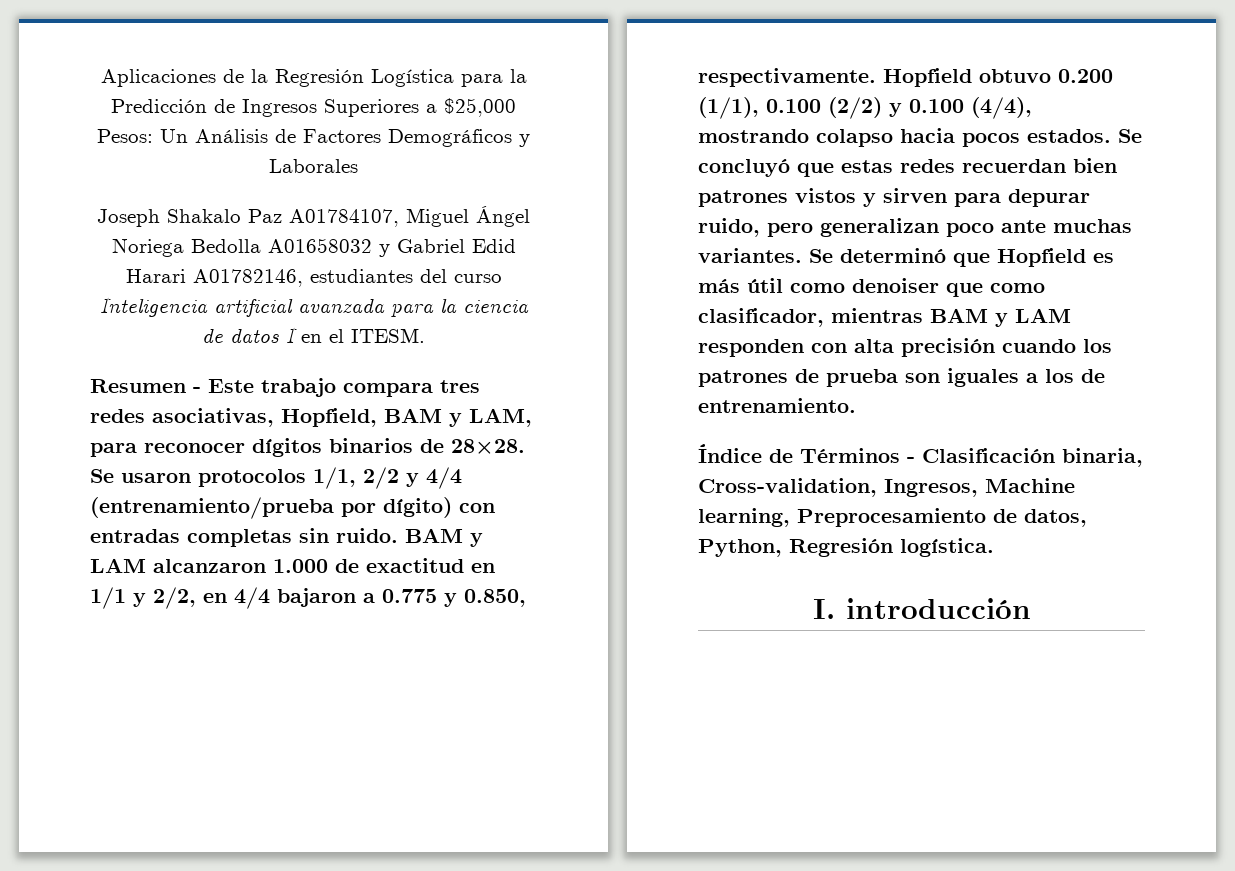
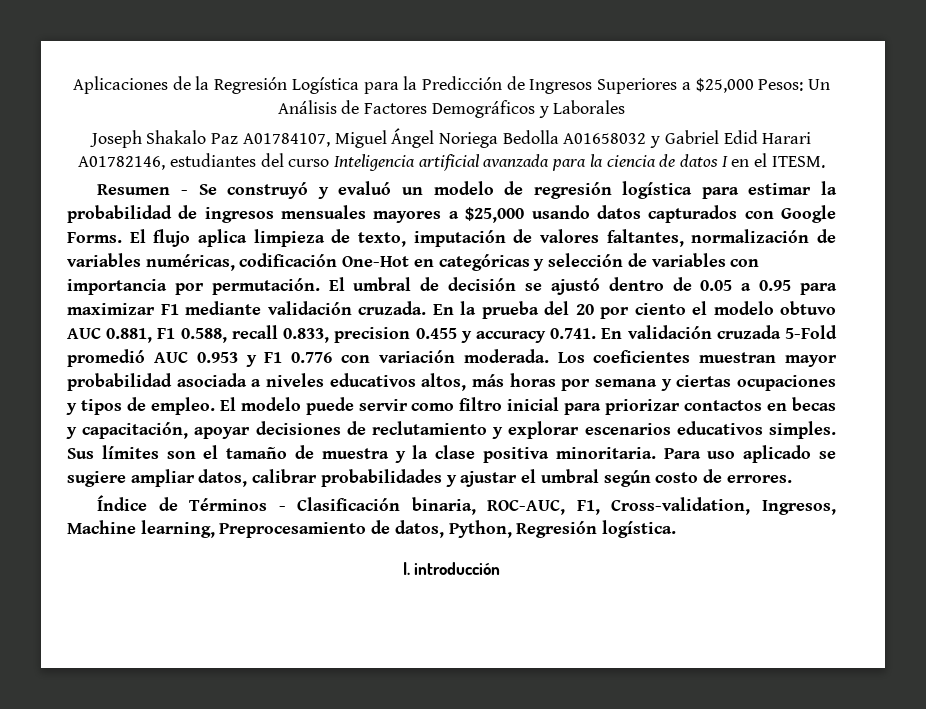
- Resumen - Este trabajo compara tres redes asociativas, Hopfield, BAM y LAM, para reconocer dígitos binarios de 28×28. Se usaron protocolos 1/1, 2/2 y 4/4 (entrenamiento/prueba por dígito) con entradas completas sin ruido. BAM y LAM alcanzaron 1.000 de exactitud en 1/1 y 2/2, en 4/4 bajaron a 0.775 y 0.850, respectivamente. Hopfield obtuvo 0.200 (1/1), 0.100 (2/2) y 0.100 (4/4), mostrando colapso hacia pocos estados. Se concluyó que estas redes recuerdan bien patrones vistos y sirven para depurar ruido, pero generalizan poco ante muchas variantes. Se determinó que Hopfield es más útil como denoiser que como clasificador, mientras BAM y LAM responden con alta precisión cuando los patrones de prueba son iguales a los de entrenamiento.
+ Resumen - Se construyó y evaluó un modelo de regresión logística para estimar la probabilidad de ingresos mensuales mayores a $25,000 usando datos capturados con Google Forms. El flujo aplica limpieza de texto, imputación de valores faltantes, normalización de variables numéricas, codificación One-Hot en categóricas y selección de variables con importancia por permutación. El umbral de decisión se ajustó dentro de 0.05 a 0.95 para maximizar F1 mediante validación cruzada. En la prueba del 20 por ciento el modelo obtuvo AUC 0.881, F1 0.588, recall 0.833, precision 0.455 y accuracy 0.741. En validación cruzada 5-Fold promedió AUC 0.953 y F1 0.776 con variación moderada. Los coeficientes muestran mayor probabilidad asociada a niveles educativos altos, más horas por semana y ciertas ocupaciones y tipos de empleo. El modelo puede servir como filtro inicial para priorizar contactos en becas y capacitación, apoyar decisiones de reclutamiento y explorar escenarios educativos simples. Sus límites son el tamaño de muestra y la clase positiva minoritaria. Para uso aplicado se sugiere ampliar datos, calibrar probabilidades y ajustar el umbral según costo de errores.
- Índice de Términos - Clasificación binaria, Cross-validation, Ingresos, Machine learning, Preprocesamiento de datos, Python, Regresión logística.
+ Índice de Términos - Clasificación binaria, ROC-AUC, F1, Cross-validation, Ingresos, Machine learning, Preprocesamiento de datos, Python, Regresión logística.

